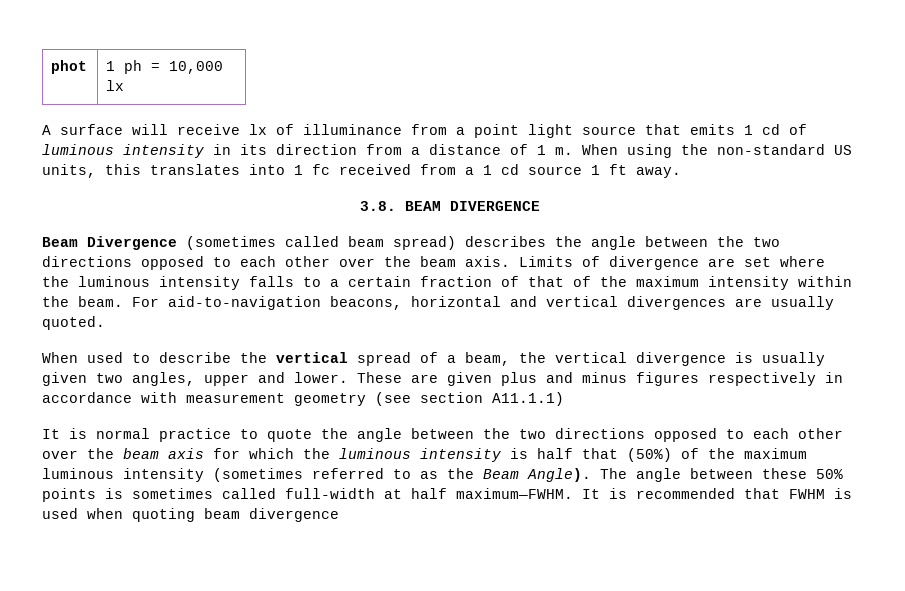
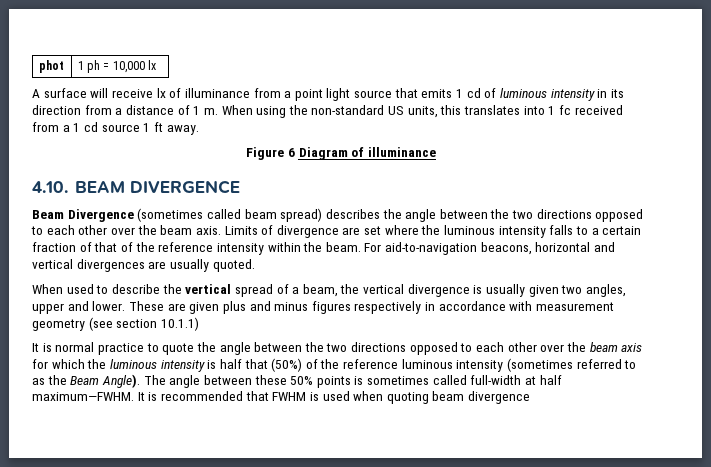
- 3.8. BEAM DIVERGENCE
+ Figure 6 Diagram of illuminance
+ 4.10. BEAM DIVERGENCE
- Limits of divergence are set where the luminous intensity falls to a certain fraction of that of the maximum intensity within the beam.
+ Limits of divergence are set where the luminous intensity falls to a certain fraction of that of the reference intensity within the beam.
- These are given plus and minus figures respectively in accordance with measurement geometry (see section A11.1.1)
+ These are given plus and minus figures respectively in accordance with measurement geometry (see section 10.1.1)
- It is normal practice to quote the angle between the two directions opposed to each other over the beam axis for which the luminous intensity is half that (50%) of the maximum luminous intensity (sometimes referred to as the Beam Angle).
+ It is normal practice to quote the angle between the two directions opposed to each other over the beam axis for which the luminous intensity is half that (50%) of the reference luminous intensity (sometimes referred to as the Beam Angle).

